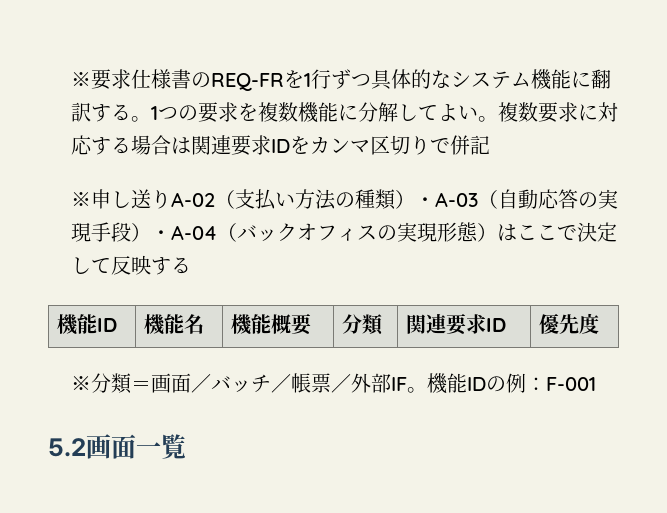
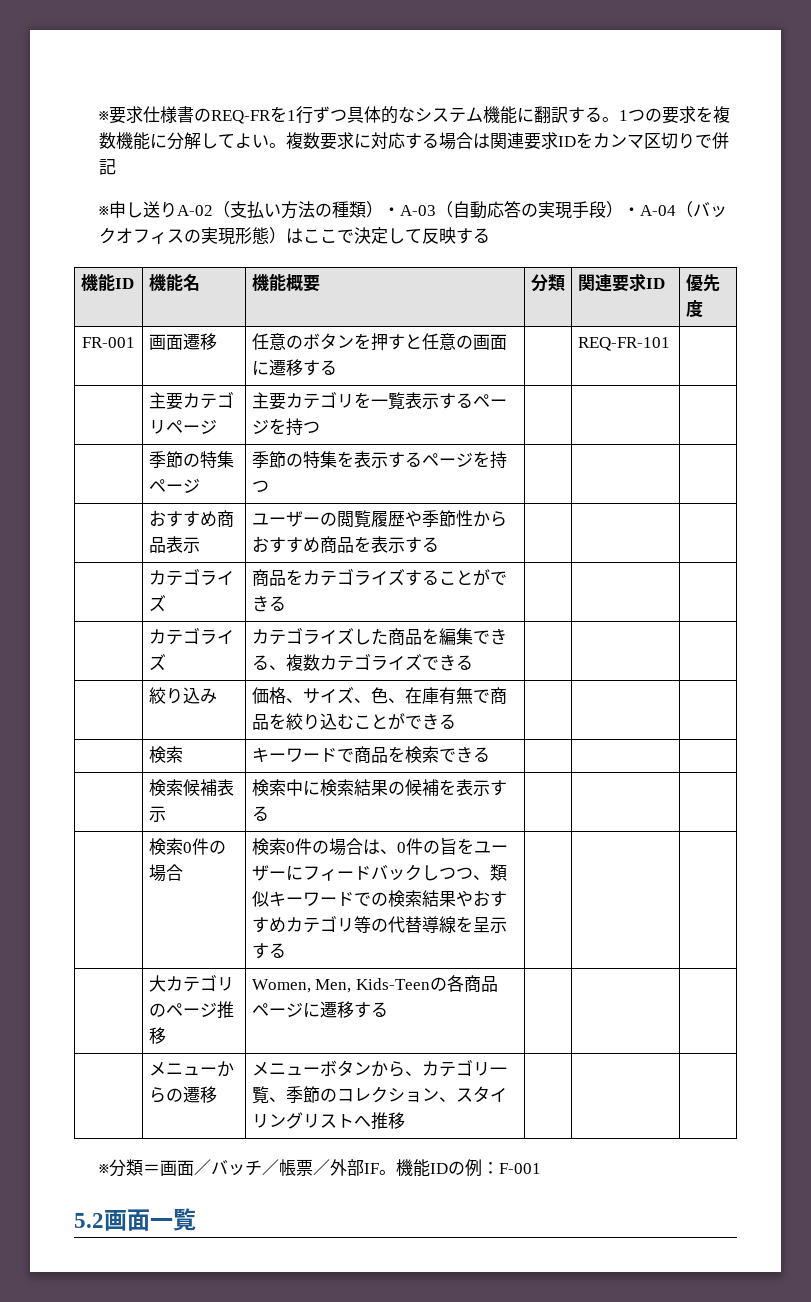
+ FR-001 | 画面遷移 | 任意のボタンを押すと任意の画面に遷移する | | REQ-FR-101 |
+ | 主要カテゴリページ | 主要カテゴリを一覧表示するページを持つ | | |
+ | 季節の特集ページ | 季節の特集を表示するページを持つ | | |
+ | おすすめ商品表示 | ユーザーの閲覧履歴や季節性からおすすめ商品を表示する | | |
+ | カテゴライズ | 商品をカテゴライズすることができる | | |
+ | カテゴライズ | カテゴライズした商品を編集できる、複数カテゴライズできる | | |
+ | 絞り込み | 価格、サイズ、色、在庫有無で商品を絞り込むことができる | | |
+ | 検索 | キーワードで商品を検索できる | | |
+ | 検索候補表示 | 検索中に検索結果の候補を表示する | | |
+ | 検索0件の場合 | 検索0件の場合は、0件の旨をユーザーにフィードバックしつつ、類似キーワードでの検索結果やおすすめカテゴリ等の代替導線を呈示する | | |
+ | 大カテゴリのページ推移 | Women, Men, Kids-Teenの各商品ページに遷移する | | |
+ | メニューからの遷移 | メニューボタンから、カテゴリ一覧、季節のコレクション、スタイリングリストへ推移 | | |

